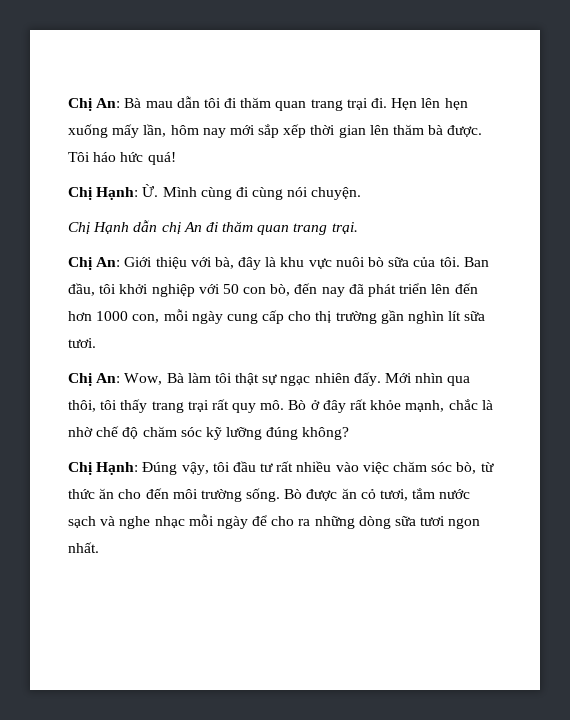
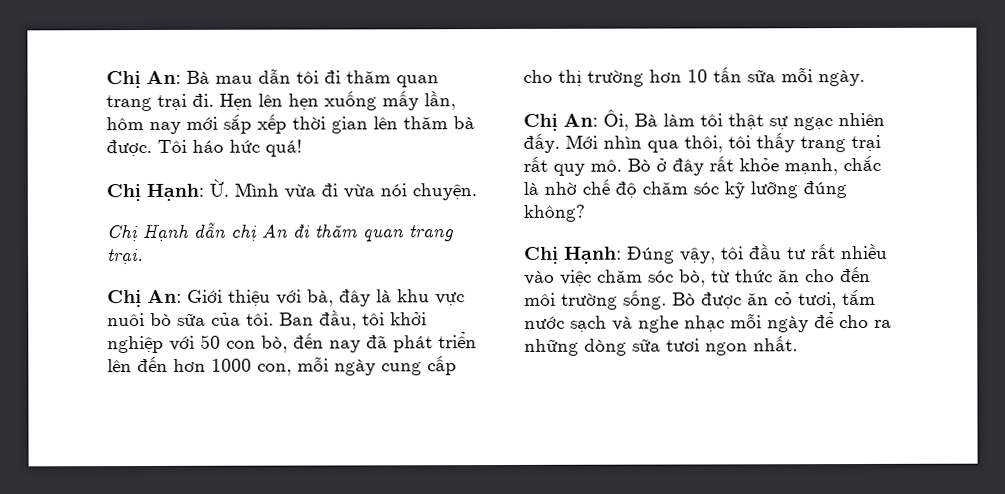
- Chị Hạnh: Ừ. Mình cùng đi cùng nói chuyện.
+ Chị Hạnh: Ừ. Mình vừa đi vừa nói chuyện.
- Ban đầu, tôi khởi nghiệp với 50 con bò, đến nay đã phát triển lên đến hơn 1000 con, mỗi ngày cung cấp cho thị trường gần nghìn lít sữa tươi.
- Chị An: Wow, Bà làm tôi thật sự ngạc nhiên đấy.
+ Ban đầu, tôi khởi nghiệp với 50 con bò, đến nay đã phát triển lên đến hơn 1000 con, mỗi ngày cung cấp cho thị trường hơn 10 tấn sữa mỗi ngày.
+ Chị An: Ôi, Bà làm tôi thật sự ngạc nhiên đấy.

